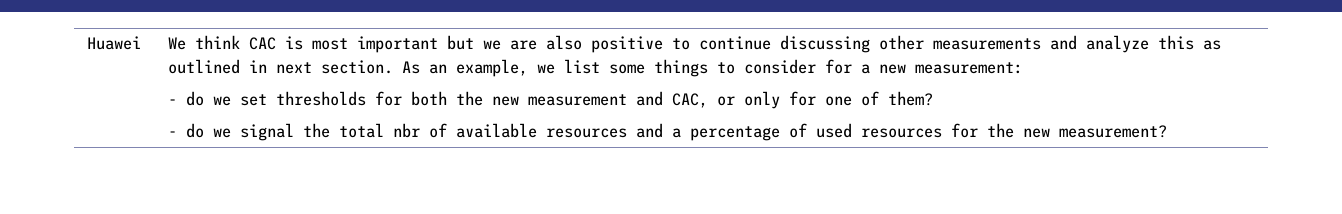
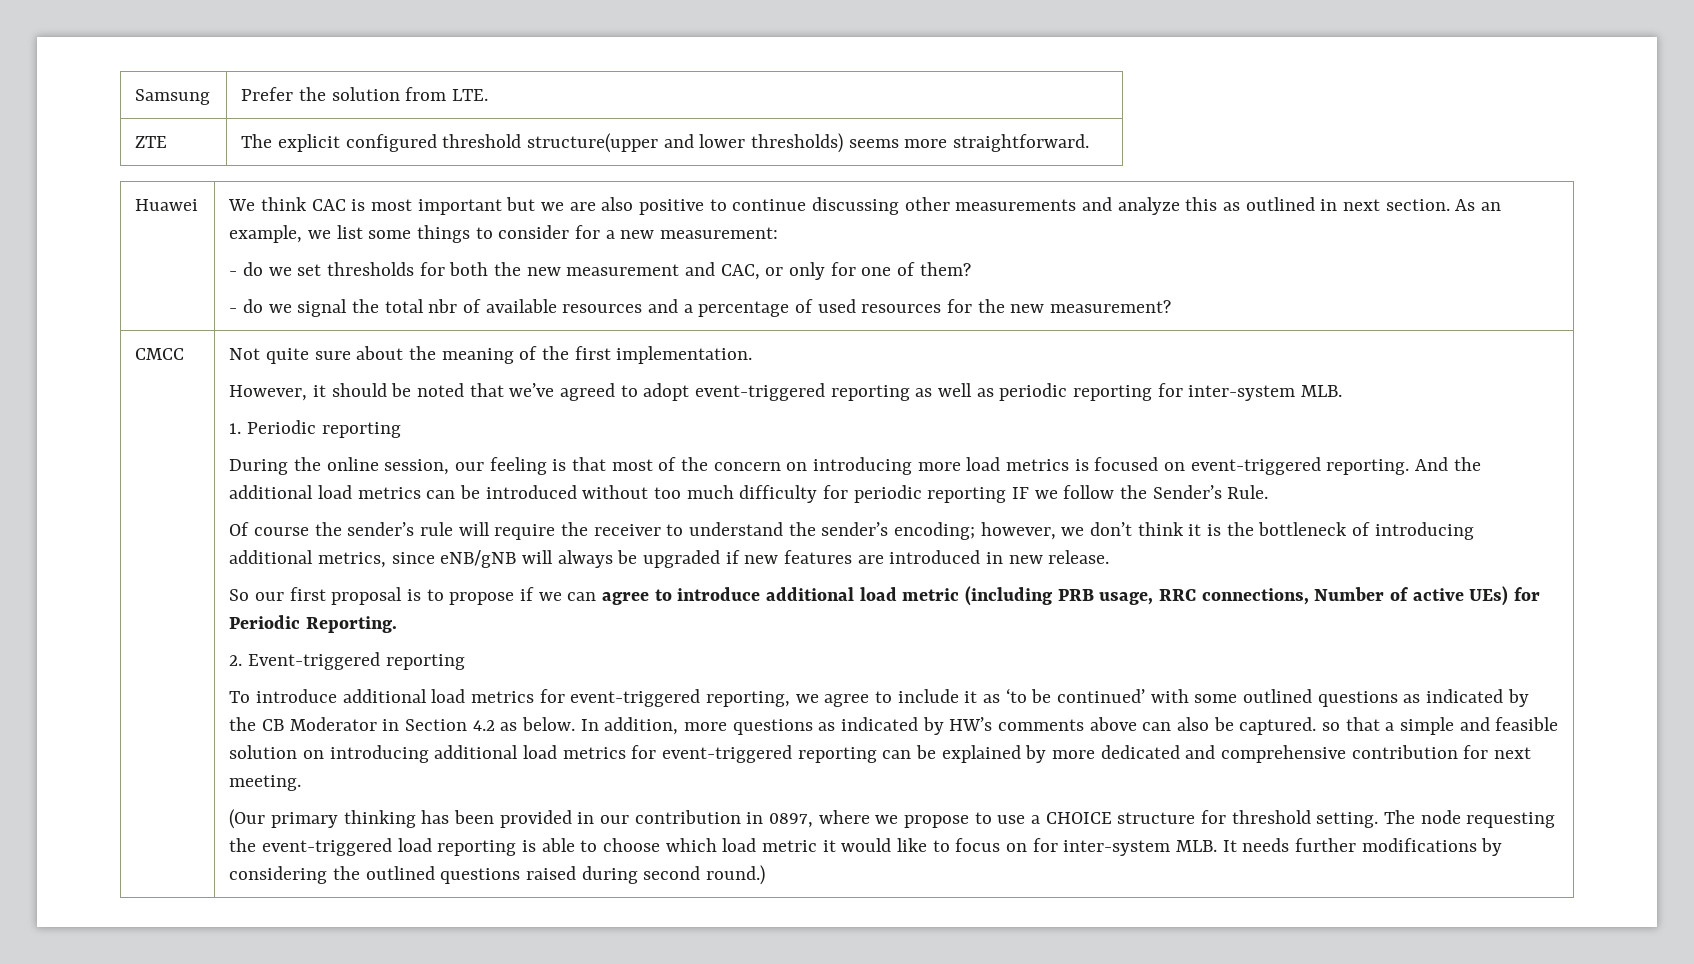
+ Samsung | Prefer the solution from LTE.
+ ZTE | The explicit configured threshold structure(upper and lower thresholds) seems more straightforward.
+ CMCC | Not quite sure about the meaning of the first implementation.
+ However, it should be noted that we’ve agreed to adopt event-triggered reporting as well as periodic reporting for inter-system MLB.
+ 1. Periodic reporting
+ During the online session, our feeling is that most of the concern on introducing more load metrics is focused on event-triggered reporting. And the additional load metrics can be introduced without too much difficulty for periodic reporting IF we follow the Sender’s Rule.
+ Of course the sender’s rule will require the receiver to understand the sender’s encoding; however, we don’t think it is the bottleneck of introducing additional metrics, since eNB/gNB will always be upgraded if new features are introduced in new release.
+ So our first proposal is to propose if we can agree to introduce additional load metric (including PRB usage, RRC connections, Number of active UEs) for Periodic Reporting.
+ 2. Event-triggered reporting
+ To introduce additional load metrics for event-triggered reporting, we agree to include it as ‘to be continued’ with some outlined questions as indicated by the CB Moderator in Section 4.2 as below. In addition, more questions as indicated by HW’s comments above can also be captured. so that a simple and feasible solution on introducing additional load metrics for event-triggered reporting can be explained by more dedicated and comprehensive contribution for next meeting.
+ (Our primary thinking has been provided in our contribution in 0897, where we propose to use a CHOICE structure for threshold setting. The node requesting the event-triggered load reporting is able to choose which load metric it would like to focus on for inter-system MLB. It needs further modifications by considering the outlined questions raised during second round.)

